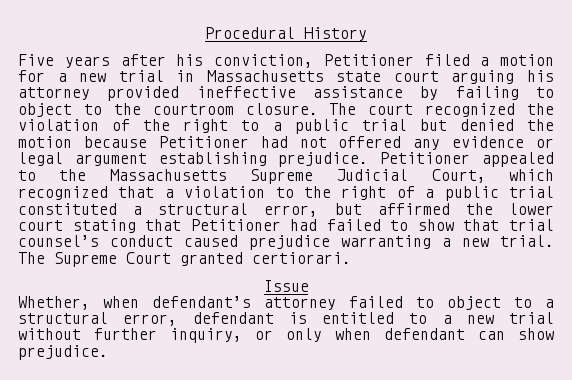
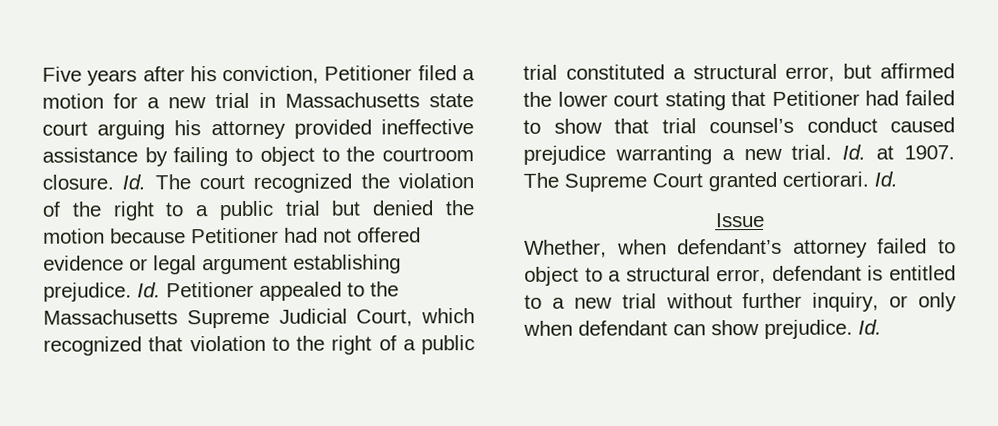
- Procedural History
- The court recognized the violation of the right to a public trial but denied the motion because Petitioner had not offered any evidence or legal argument establishing prejudice.
+ Id. The court recognized the violation of the right to a public trial but denied the motion because Petitioner had not offered evidence or legal argument establishing prejudice.
- Petitioner appealed to the Massachusetts Supreme Judicial Court, which recognized that a violation to the right of a public trial constituted a structural error, but affirmed the lower court stating that Petitioner had failed to show that trial counsel’s conduct caused prejudice warranting a new trial.
+ Id. Petitioner appealed to the Massachusetts Supreme Judicial Court, which recognized that violation to the right of a public trial constituted a structural error, but affirmed the lower court stating that Petitioner had failed to show that trial counsel’s conduct caused prejudice warranting a new trial.
+ Id. at 1907.
- The Supreme Court granted certiorari.
+ The Supreme Court granted certiorari. Id.
- Whether, when defendant’s attorney failed to object to a structural error, defendant is entitled to a new trial without further inquiry, or only when defendant can show prejudice.
+ Whether, when defendant’s attorney failed to object to a structural error, defendant is entitled to a new trial without further inquiry, or only when defendant can show prejudice. Id.

